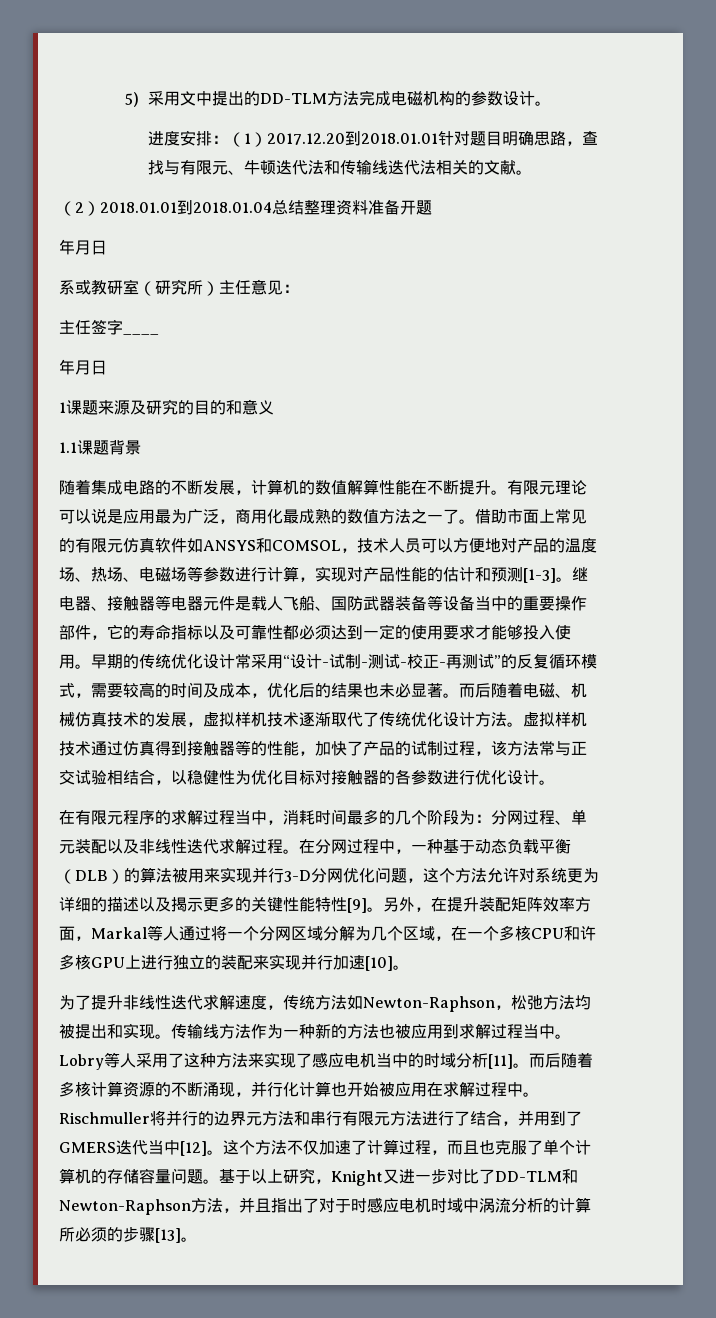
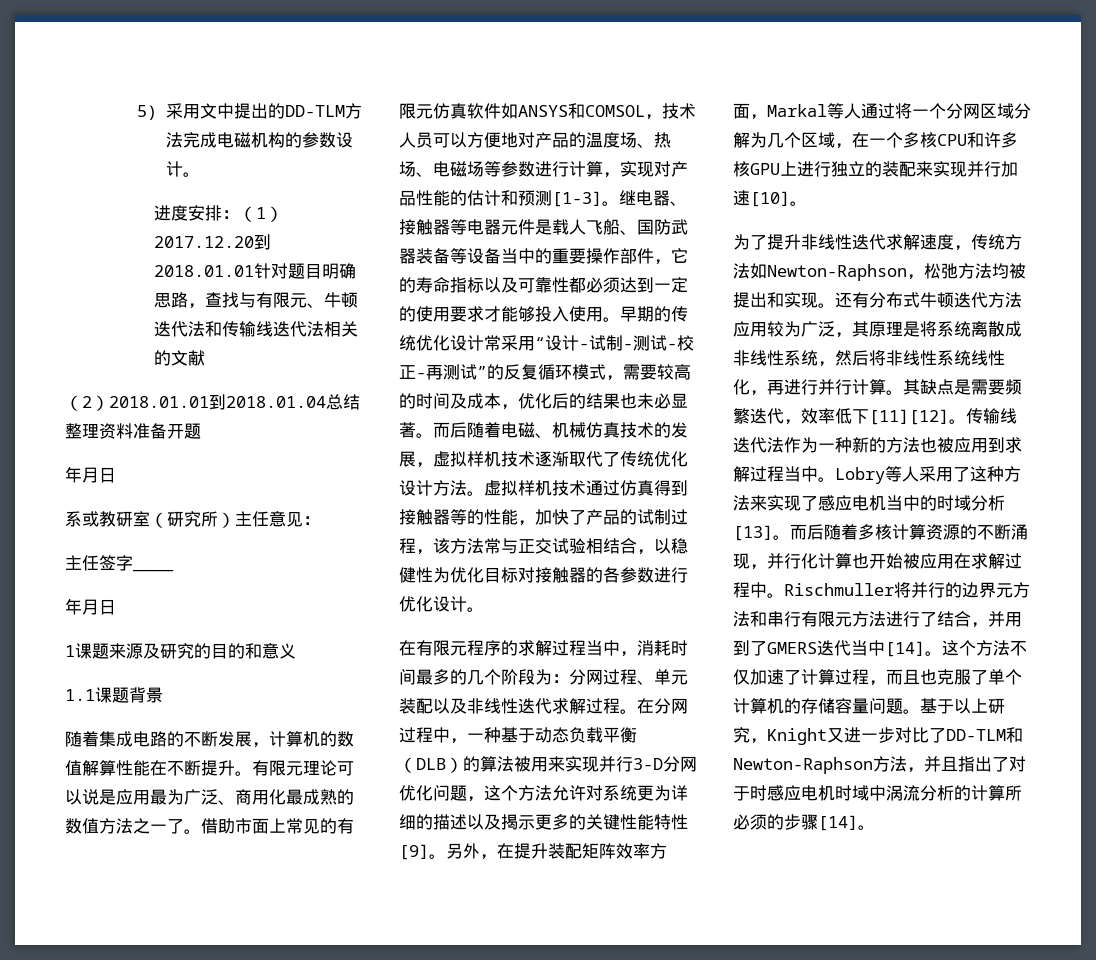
- 进度安排：（1）2017.12.20到2018.01.01针对题目明确思路，查找与有限元、牛顿迭代法和传输线迭代法相关的文献。
+ 进度安排：（1）2017.12.20到2018.01.01针对题目明确思路，查找与有限元、牛顿迭代法和传输线迭代法相关的文献
- 有限元理论可以说是应用最为广泛，商用化最成熟的数值方法之一了。
+ 有限元理论可以说是应用最为广泛、商用化最成熟的数值方法之一了。
- 传输线方法作为一种新的方法也被应用到求解过程当中。
+ 还有分布式牛顿迭代方法应用较为广泛，其原理是将系统离散成非线性系统，然后将非线性系统线性化，再进行并行计算。其缺点是需要频繁迭代，效率低下[11][12]。传输线迭代法作为一种新的方法也被应用到求解过程当中。
- Lobry等人采用了这种方法来实现了感应电机当中的时域分析[11]。
+ Lobry等人采用了这种方法来实现了感应电机当中的时域分析[13]。
- Rischmuller将并行的边界元方法和串行有限元方法进行了结合，并用到了GMERS迭代当中[12]。
+ Rischmuller将并行的边界元方法和串行有限元方法进行了结合，并用到了GMERS迭代当中[14]。
- 基于以上研究，Knight又进一步对比了DD-TLM和Newton-Raphson方法，并且指出了对于时感应电机时域中涡流分析的计算所必须的步骤[13]。
+ 基于以上研究，Knight又进一步对比了DD-TLM和Newton-Raphson方法，并且指出了对于时感应电机时域中涡流分析的计算所必须的步骤[14]。

